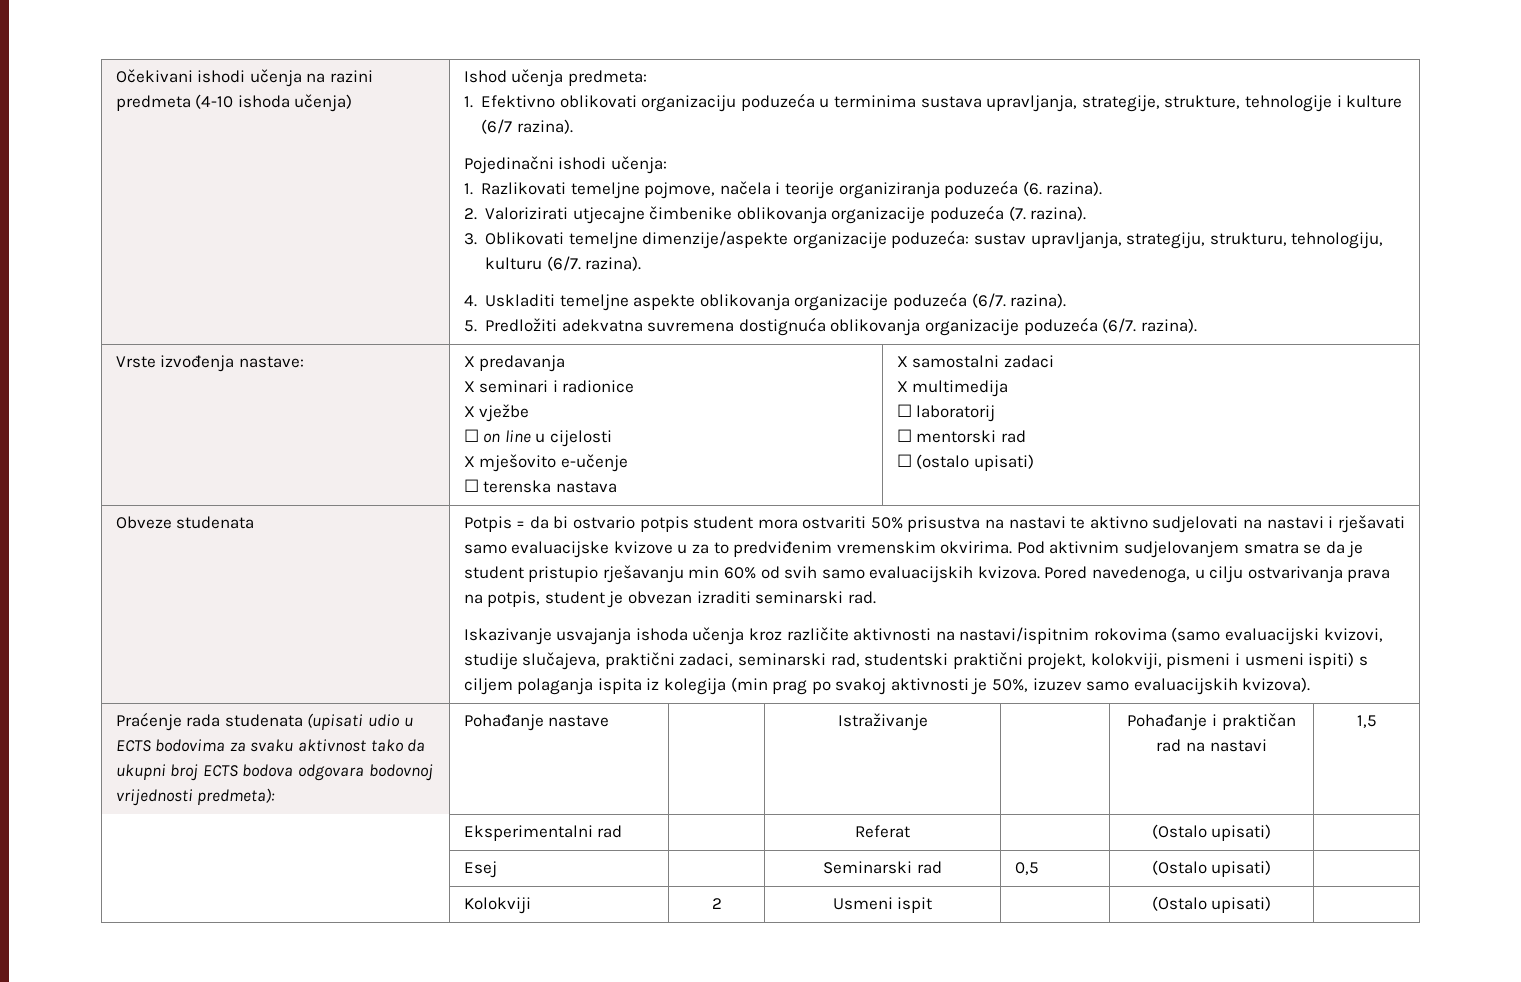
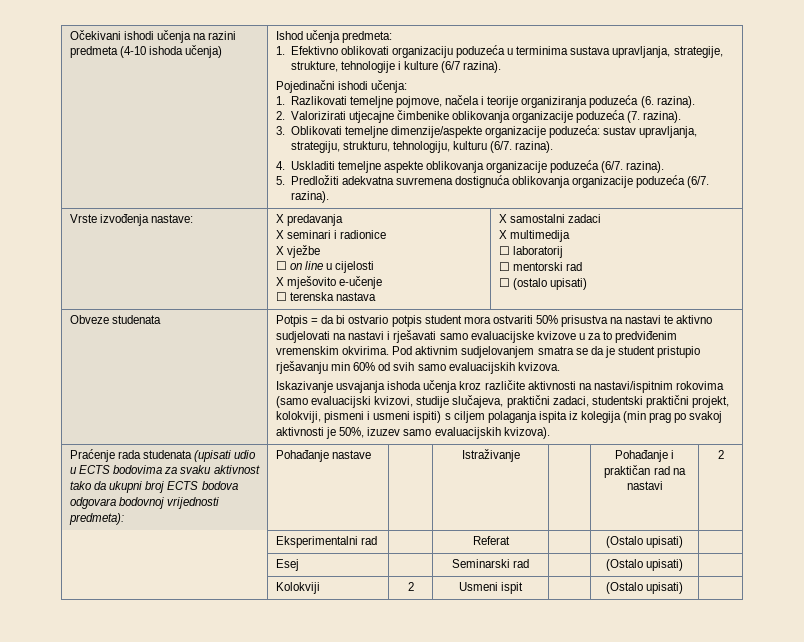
- Pored navedenoga, u cilju ostvarivanja prava na potpis, student je obvezan izraditi seminarski rad.
- Iskazivanje usvajanja ishoda učenja kroz različite aktivnosti na nastavi/ispitnim rokovima (samo evaluacijski kvizovi, studije slučajeva, praktični zadaci, seminarski rad, studentski praktični projekt, kolokviji, pismeni i usmeni ispiti) s ciljem polaganja ispita iz kolegija (min prag po svakoj aktivnosti je 50%, izuzev samo evaluacijskih kvizova).
+ Iskazivanje usvajanja ishoda učenja kroz različite aktivnosti na nastavi/ispitnim rokovima (samo evaluacijski kvizovi, studije slučajeva, praktični zadaci, studentski praktični projekt, kolokviji, pismeni i usmeni ispiti) s ciljem polaganja ispita iz kolegija (min prag po svakoj aktivnosti je 50%, izuzev samo evaluacijskih kvizova).
- Praćenje rada studenata (upisati udio u ECTS bodovima za svaku aktivnost tako da ukupni broj ECTS bodova odgovara bodovnoj vrijednosti predmeta): | Pohađanje nastave | | Istraživanje | | Pohađanje i praktičan rad na nastavi | 1,5
+ Praćenje rada studenata (upisati udio u ECTS bodovima za svaku aktivnost tako da ukupni broj ECTS bodova odgovara bodovnoj vrijednosti predmeta): | Pohađanje nastave | | Istraživanje | | Pohađanje i praktičan rad na nastavi | 2
- | Esej | | Seminarski rad | 0,5 | (Ostalo upisati) |
+ | Esej | | Seminarski rad | | (Ostalo upisati) |

